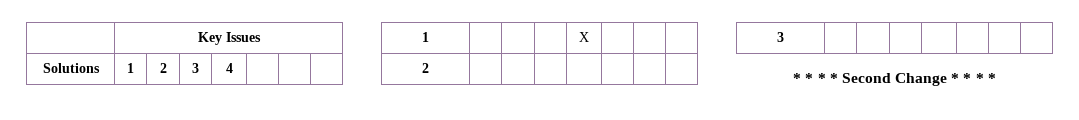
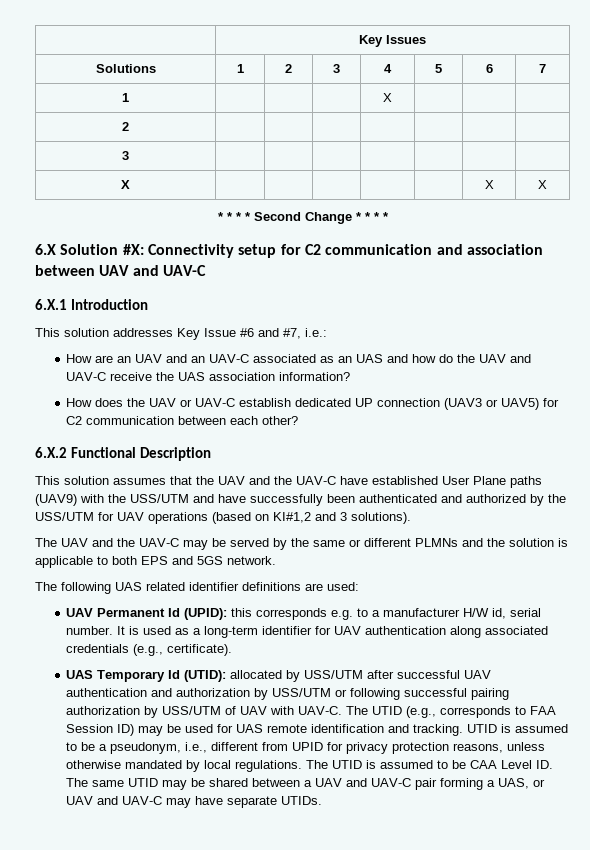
- Solutions | 1 | 2 | 3 | 4 | | |
+ Solutions | 1 | 2 | 3 | 4 | 5 | 6 | 7
+ X | | | | | | X | X
+ 6.X Solution #X: Connectivity setup for C2 communication and association between UAV and UAV-C
+ 6.X.1 Introduction
+ This solution addresses Key Issue #6 and #7, i.e.:
+ How are an UAV and an UAV-C associated as an UAS and how do the UAV and UAV-C receive the UAS association information?
+ How does the UAV or UAV-C establish dedicated UP connection (UAV3 or UAV5) for C2 communication between each other?
+ 6.X.2 Functional Description
+ This solution assumes that the UAV and the UAV-C have established User Plane paths (UAV9) with the USS/UTM and have successfully been authenticated and authorized by the USS/UTM for UAV operations (based on KI#1,2 and 3 solutions).
+ The UAV and the UAV-C may be served by the same or different PLMNs and the solution is applicable to both EPS and 5GS network.
+ The following UAS related identifier definitions are used:
+ UAV Permanent Id (UPID): this corresponds e.g. to a manufacturer H/W id, serial number. It is used as a long-term identifier for UAV authentication along associated credentials (e.g., certificate).
+ UAS Temporary Id (UTID): allocated by USS/UTM after successful UAV authentication and authorization by USS/UTM or following successful pairing authorization by USS/UTM of UAV with UAV-C. The UTID (e.g., corresponds to FAA Session ID) may be used for UAS remote identification and tracking. UTID is assumed to be a pseudonym, i.e., different from UPID for privacy protection reasons, unless otherwise mandated by local regulations. The UTID is assumed to be CAA Level ID. The same UTID may be shared between a UAV and UAV-C pair forming a UAS, or UAV and UAV-C may have separate UTIDs.

